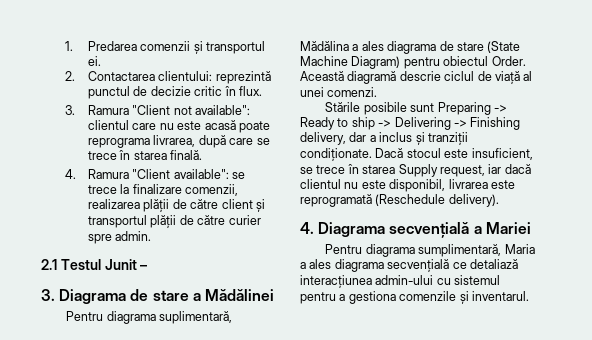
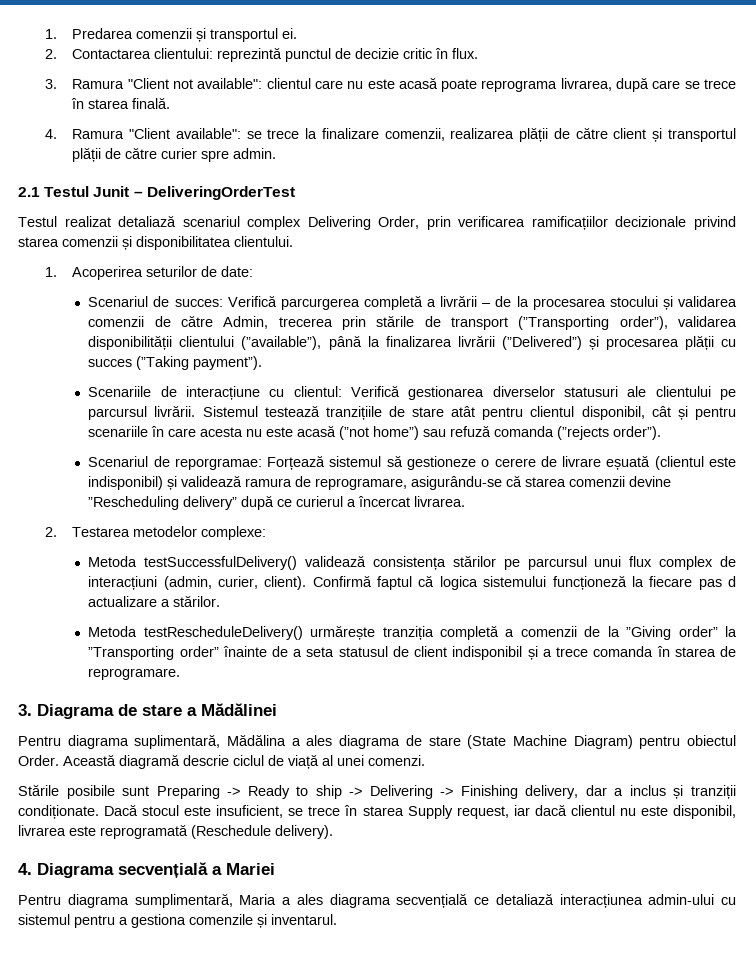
- 2.1 Testul Junit –
+ 2.1 Testul Junit – DeliveringOrderTest
+ Testul realizat detaliază scenariul complex Delivering Order, prin verificarea ramificațiilor decizionale privind starea comenzii și disponibilitatea clientului.
+ 1. Acoperirea seturilor de date:
+ Scenariul de succes: Verifică parcurgerea completă a livrării – de la procesarea stocului și validarea comenzii de către Admin, trecerea prin stările de transport (”Transporting order”), validarea disponibilității clientului (”available”), până la finalizarea livrării (”Delivered”) și procesarea plății cu succes (”Taking payment”).
+ Scenariile de interacțiune cu clientul: Verifică gestionarea diverselor statusuri ale clientului pe parcursul livrării. Sistemul testează tranzițiile de stare atât pentru clientul disponibil, cât și pentru scenariile în care acesta nu este acasă (”not home”) sau refuză comanda (”rejects order”).
+ Scenariul de reporgramae: Forțează sistemul să gestioneze o cerere de livrare eșuată (clientul este indisponibil) și validează ramura de reprogramare, asigurându-se că starea comenzii devine ”Rescheduling delivery” după ce curierul a încercat livrarea.
+ 2. Testarea metodelor complexe:
+ Metoda testSuccessfulDelivery() validează consistența stărilor pe parcursul unui flux complex de interacțiuni (admin, curier, client). Confirmă faptul că logica sistemului funcționeză la fiecare pas d actualizare a stărilor.
+ Metoda testRescheduleDelivery() urmărește tranziția completă a comenzii de la ”Giving order” la ”Transporting order” înainte de a seta statusul de client indisponibil și a trece comanda în starea de reprogramare.

